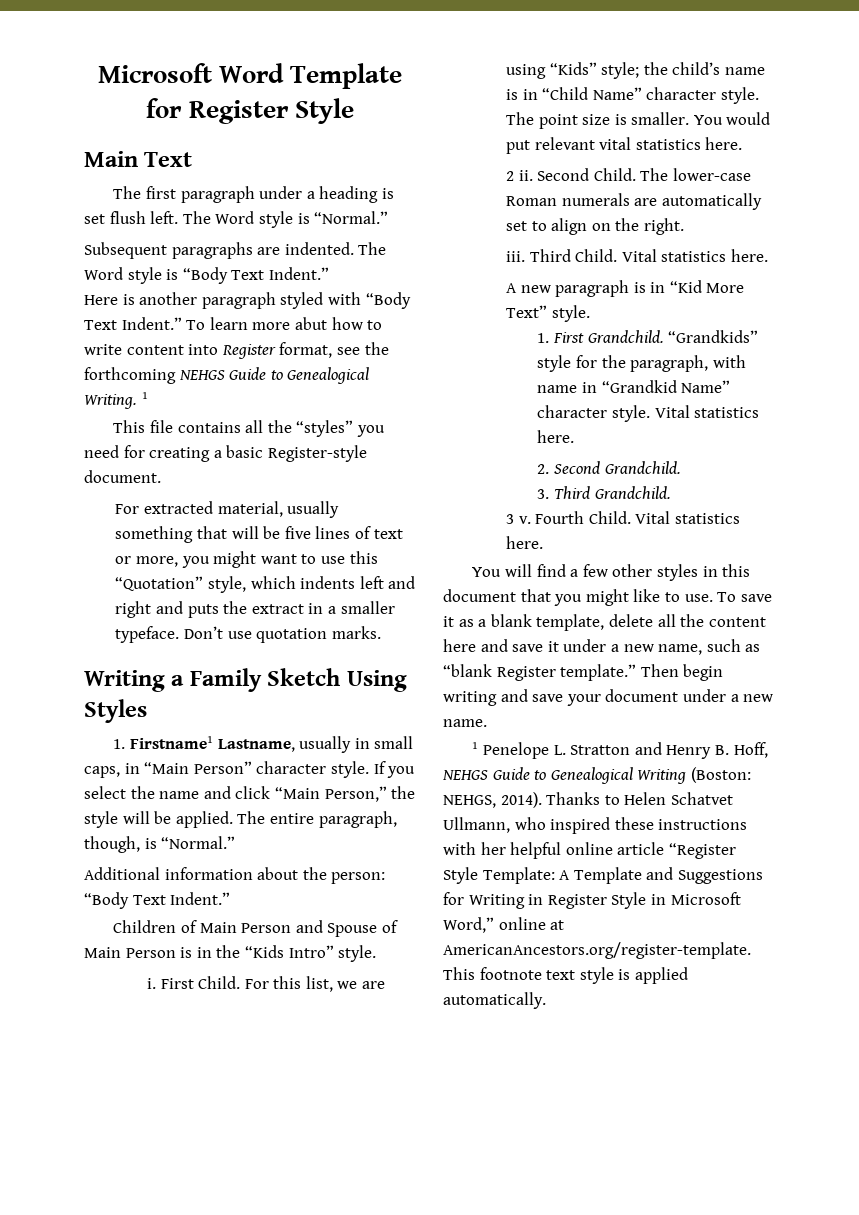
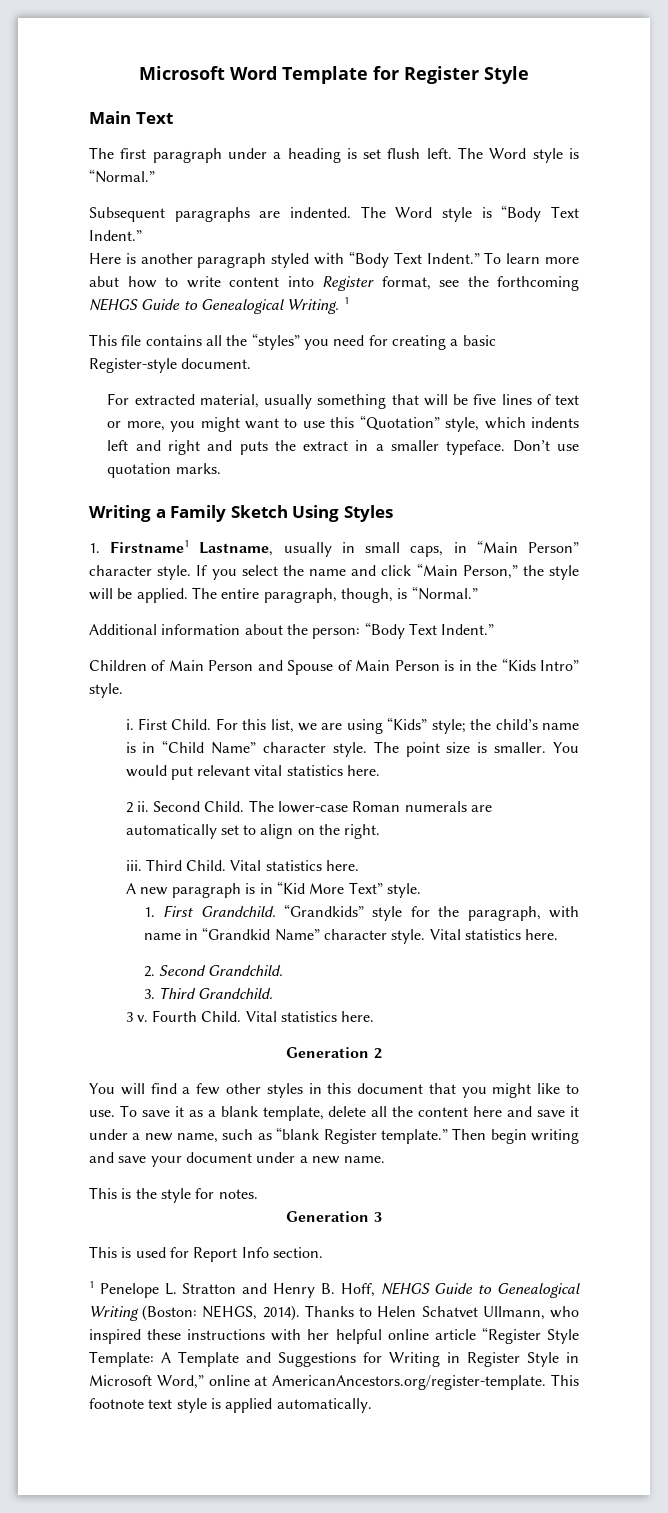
+ Generation 2
+ This is the style for notes.
+ Generation 3
+ This is used for Report Info section.

